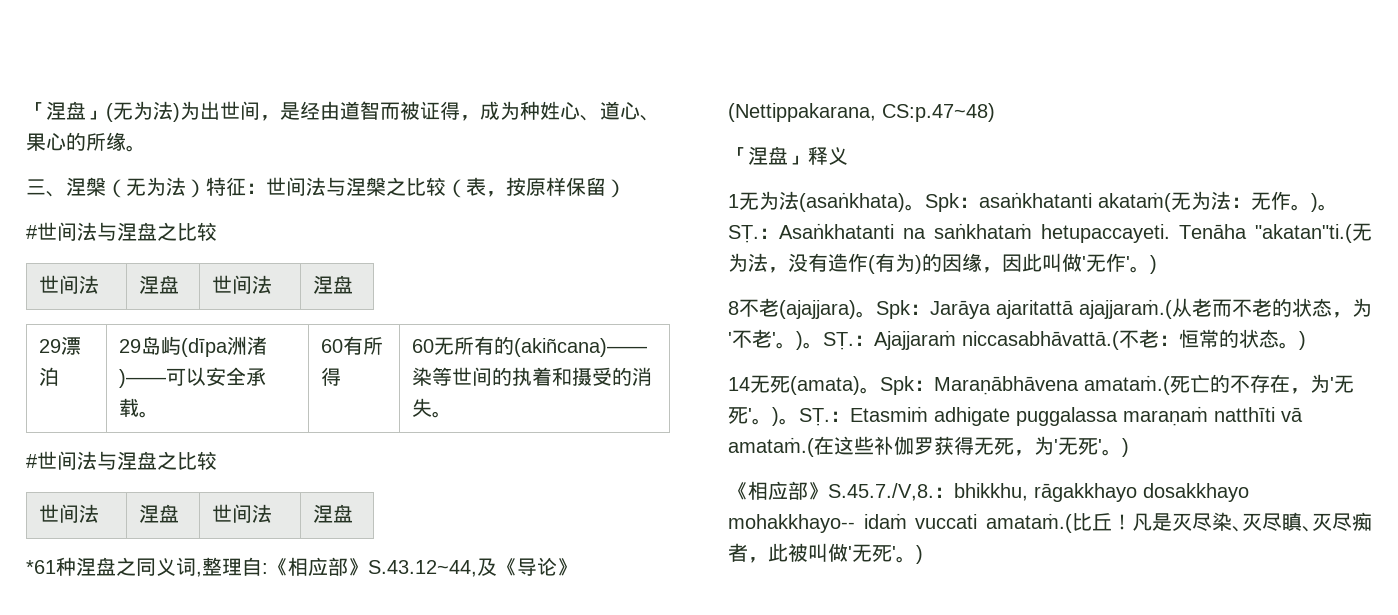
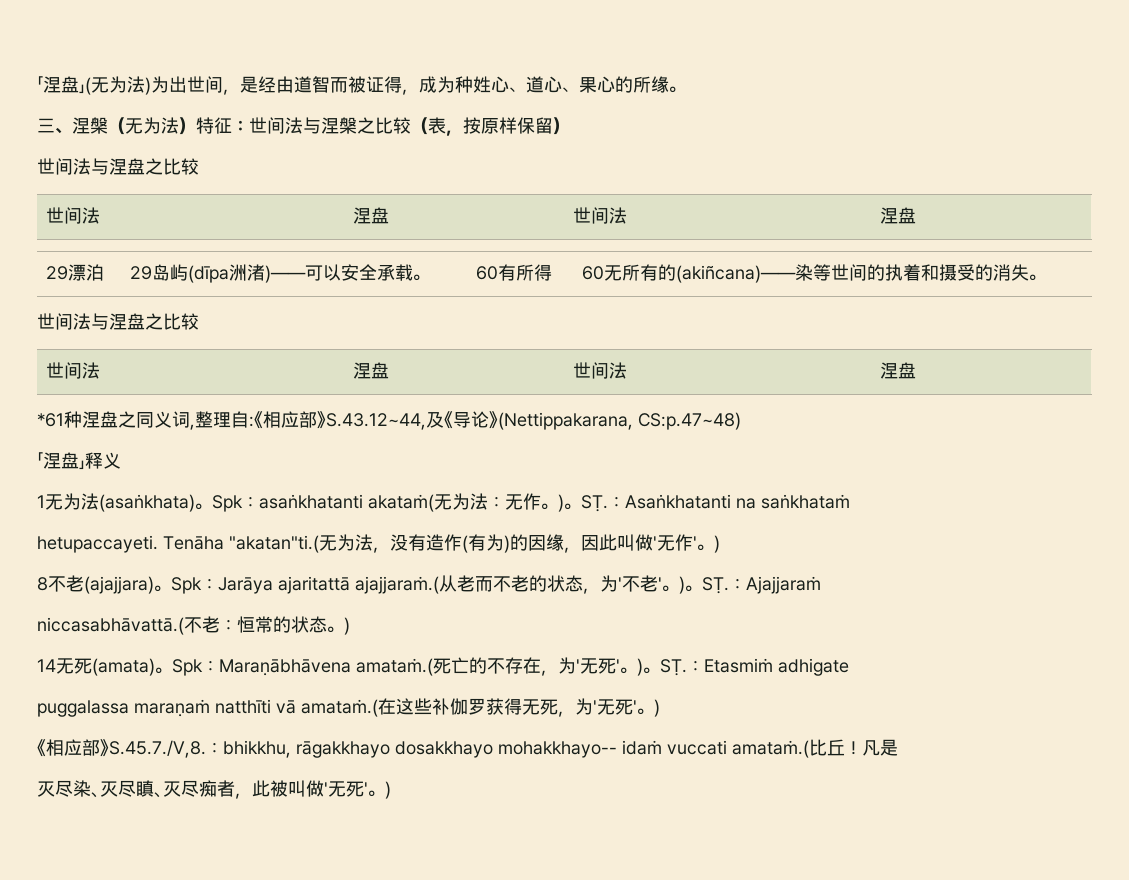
  三、涅槃（无为法）特征：世间法与涅槃之比较（表，按原样保留）
- #世间法与涅盘之比较
+ 世间法与涅盘之比较
  29漂泊 | 29岛屿(dīpa洲渚)——可以安全承载。 | 60有所得 | 60无所有的(akiñcana)——染等世间的执着和摄受的消失。
- #世间法与涅盘之比较
+ 世间法与涅盘之比较
- SṬ.：Asaṅkhatanti na saṅkhataṁ hetupaccayeti.
+ SṬ.：Asaṅkhatanti na saṅkhataṁ
+ hetupaccayeti.
- SṬ.：Ajajjaraṁ niccasabhāvattā.(不老：恒常的状态。)
+ SṬ.：Ajajjaraṁ
+ niccasabhāvattā.(不老：恒常的状态。)
- SṬ.：Etasmiṁ adhigate puggalassa maraṇaṁ natthīti vā amataṁ.(在这些补伽罗获得无死，为'无死'。)
+ SṬ.：Etasmiṁ adhigate
+ puggalassa maraṇaṁ natthīti vā amataṁ.(在这些补伽罗获得无死，为'无死'。)
- 凡是灭尽染､灭尽瞋､灭尽痴者，此被叫做'无死'。)
+ 凡是
+ 灭尽染､灭尽瞋､灭尽痴者，此被叫做'无死'。)

